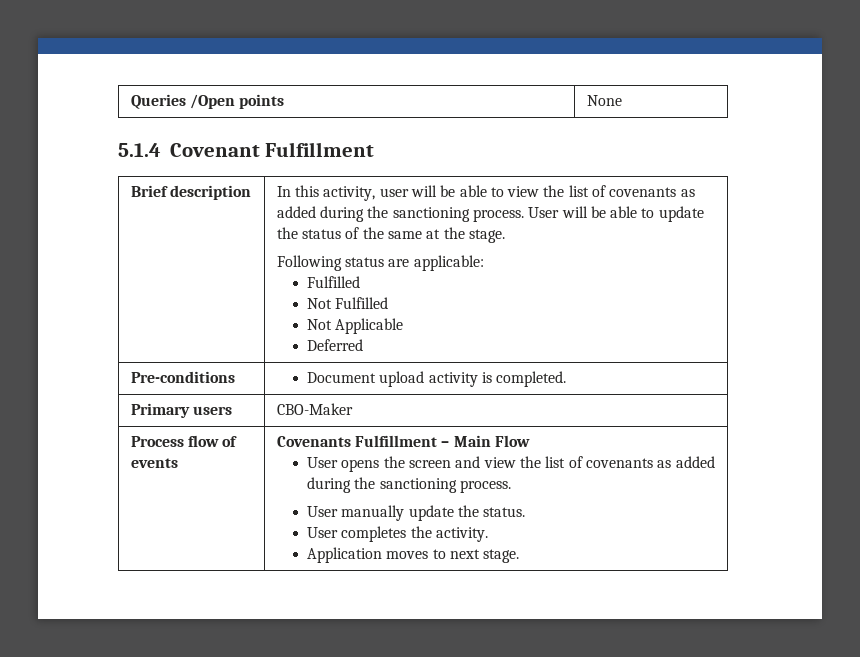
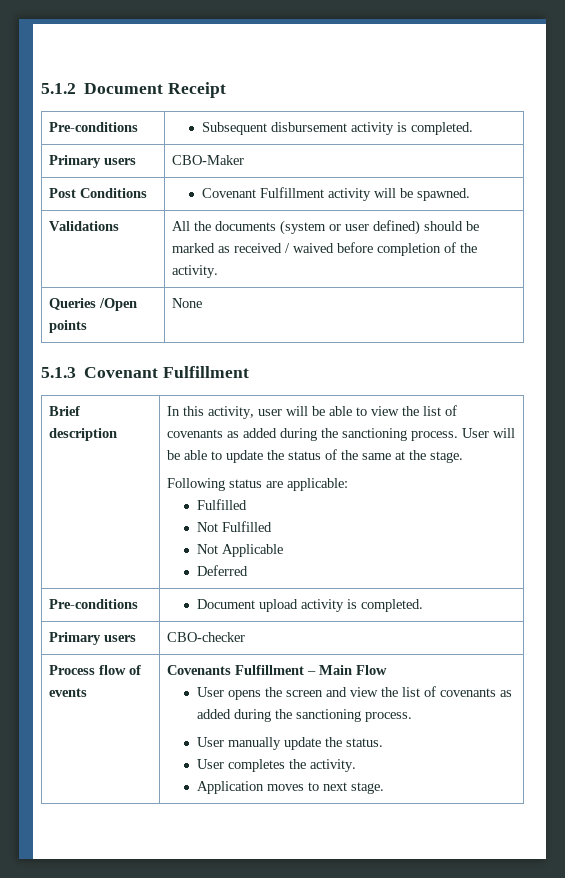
+ 5.1.2 Document Receipt
+ Pre-conditions | Subsequent disbursement activity is completed.
+ Primary users | CBO-Maker
+ Post Conditions | Covenant Fulfillment activity will be spawned.
+ Validations | All the documents (system or user defined) should be marked as received / waived before completion of the activity.
- 5.1.4 Covenant Fulfillment
+ 5.1.3 Covenant Fulfillment
- Primary users | CBO-Maker
+ Primary users | CBO-checker

